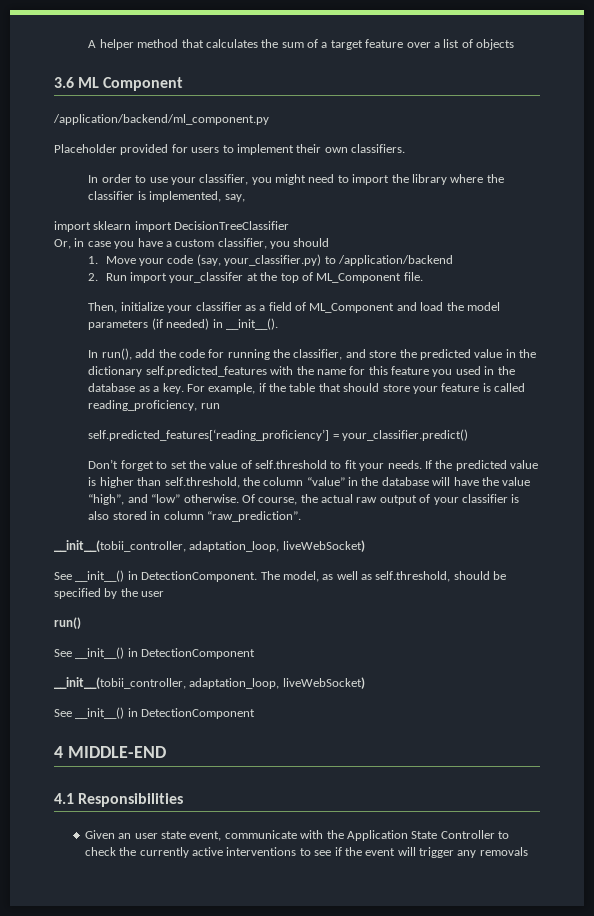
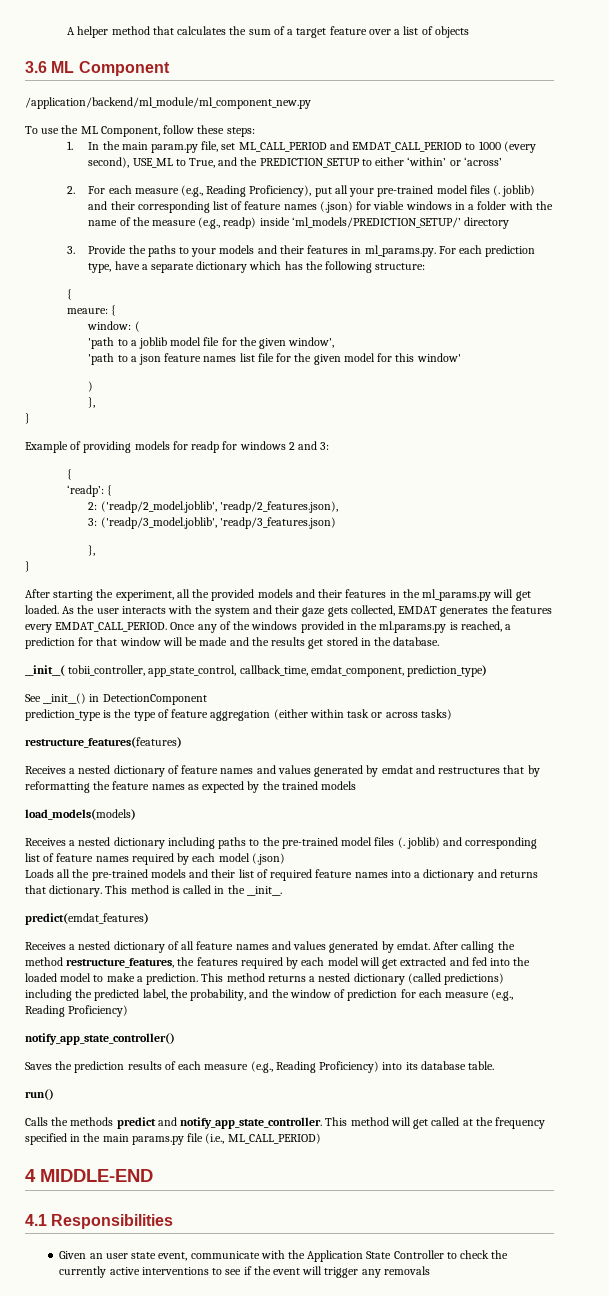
- /application/backend/ml_component.py
- Placeholder provided for users to implement their own classifiers.
- In order to use your classifier, you might need to import the library where the classifier is implemented, say,
- import sklearn import DecisionTreeClassifier
- Or, in case you have a custom classifier, you should
- 1. Move your code (say, your_classifier.py) to /application/backend
- 2. Run import your_classifer at the top of ML_Component file.
- Then, initialize your classifier as a field of ML_Component and load the model parameters (if needed) in __init__().
- In run(), add the code for running the classifier, and store the predicted value in the dictionary self.predicted_features with the name for this feature you used in the database as a key. For example, if the table that should store your feature is called reading_proficiency, run
- self.predicted_features[‘reading_proficiency’] = your_classifier.predict()
- Don’t forget to set the value of self.threshold to fit your needs. If the predicted value is higher than self.threshold, the column “value” in the database will have the value “high”, and “low” otherwise. Of course, the actual raw output of your classifier is also stored in column “raw_prediction”.
- __init__(tobii_controller, adaptation_loop, liveWebSocket)
- See __init__() in DetectionComponent. The model, as well as self.threshold, should be specified by the user
+ /application/backend/ml_module/ml_component_new.py
+ To use the ML Component, follow these steps:
+ 1. In the main param.py file, set ML_CALL_PERIOD and EMDAT_CALL_PERIOD to 1000 (every second), USE_ML to True, and the PREDICTION_SETUP to either ‘within’ or ‘across’
+ 2. For each measure (e.g., Reading Proficiency), put all your pre-trained model files (. joblib) and their corresponding list of feature names (.json) for viable windows in a folder with the name of the measure (e.g., readp) inside ‘ml_models/PREDICTION_SETUP/’ directory
+ 3. Provide the paths to your models and their features in ml_params.py. For each prediction type, have a separate dictionary which has the following structure:
+ {
+ meaure: {
+ window: (
+ 'path to a joblib model file for the given window',
+ 'path to a json feature names list file for the given model for this window'
+ )
+ },
+ }
+ Example of providing models for readp for windows 2 and 3:
+ {
+ ‘readp’: {
+ 2: ('readp/2_model.joblib', 'readp/2_features.json),
+ 3: ('readp/3_model.joblib', 'readp/3_features.json)
+ },
+ }
+ After starting the experiment, all the provided models and their features in the ml_params.py will get loaded. As the user interacts with the system and their gaze gets collected, EMDAT generates the features every EMDAT_CALL_PERIOD. Once any of the windows provided in the ml.params.py is reached, a prediction for that window will be made and the results get stored in the database.
+ __init__( tobii_controller, app_state_control, callback_time, emdat_component, prediction_type)
+ See __init__() in DetectionComponent
+ prediction_type is the type of feature aggregation (either within task or across tasks)
+ restructure_features(features)
+ Receives a nested dictionary of feature names and values generated by emdat and restructures that by reformatting the feature names as expected by the trained models
+ load_models(models)
+ Receives a nested dictionary including paths to the pre-trained model files (. joblib) and corresponding list of feature names required by each model (.json)
+ Loads all the pre-trained models and their list of required feature names into a dictionary and returns that dictionary. This method is called in the __init__.
+ predict(emdat_features)
+ Receives a nested dictionary of all feature names and values generated by emdat. After calling the method restructure_features, the features required by each model will get extracted and fed into the loaded model to make a prediction. This method returns a nested dictionary (called predictions) including the predicted label, the probability, and the window of prediction for each measure (e.g., Reading Proficiency)
+ notify_app_state_controller()
+ Saves the prediction results of each measure (e.g., Reading Proficiency) into its database table.
  run()
- See __init__() in DetectionComponent
- __init__(tobii_controller, adaptation_loop, liveWebSocket)
- See __init__() in DetectionComponent
+ Calls the methods predict and notify_app_state_controller. This method will get called at the frequency specified in the main params.py file (i.e., ML_CALL_PERIOD)

